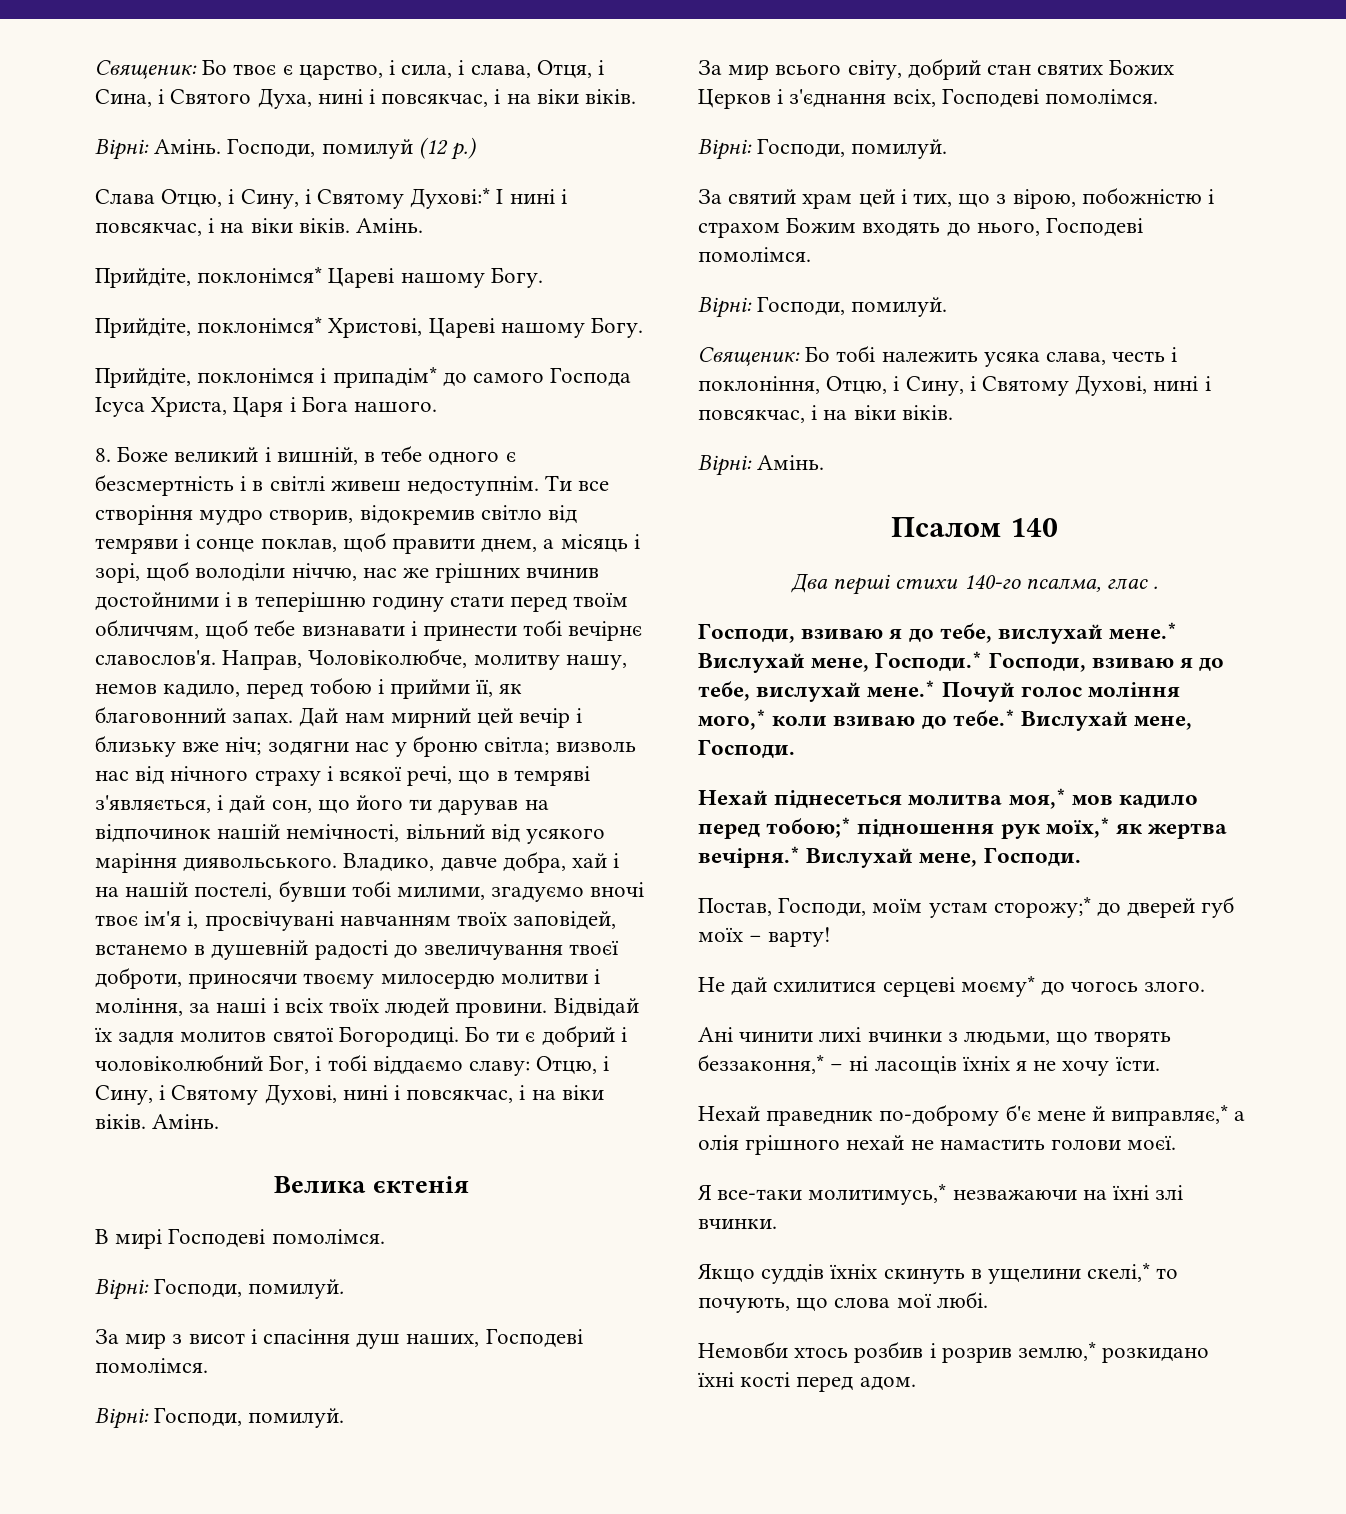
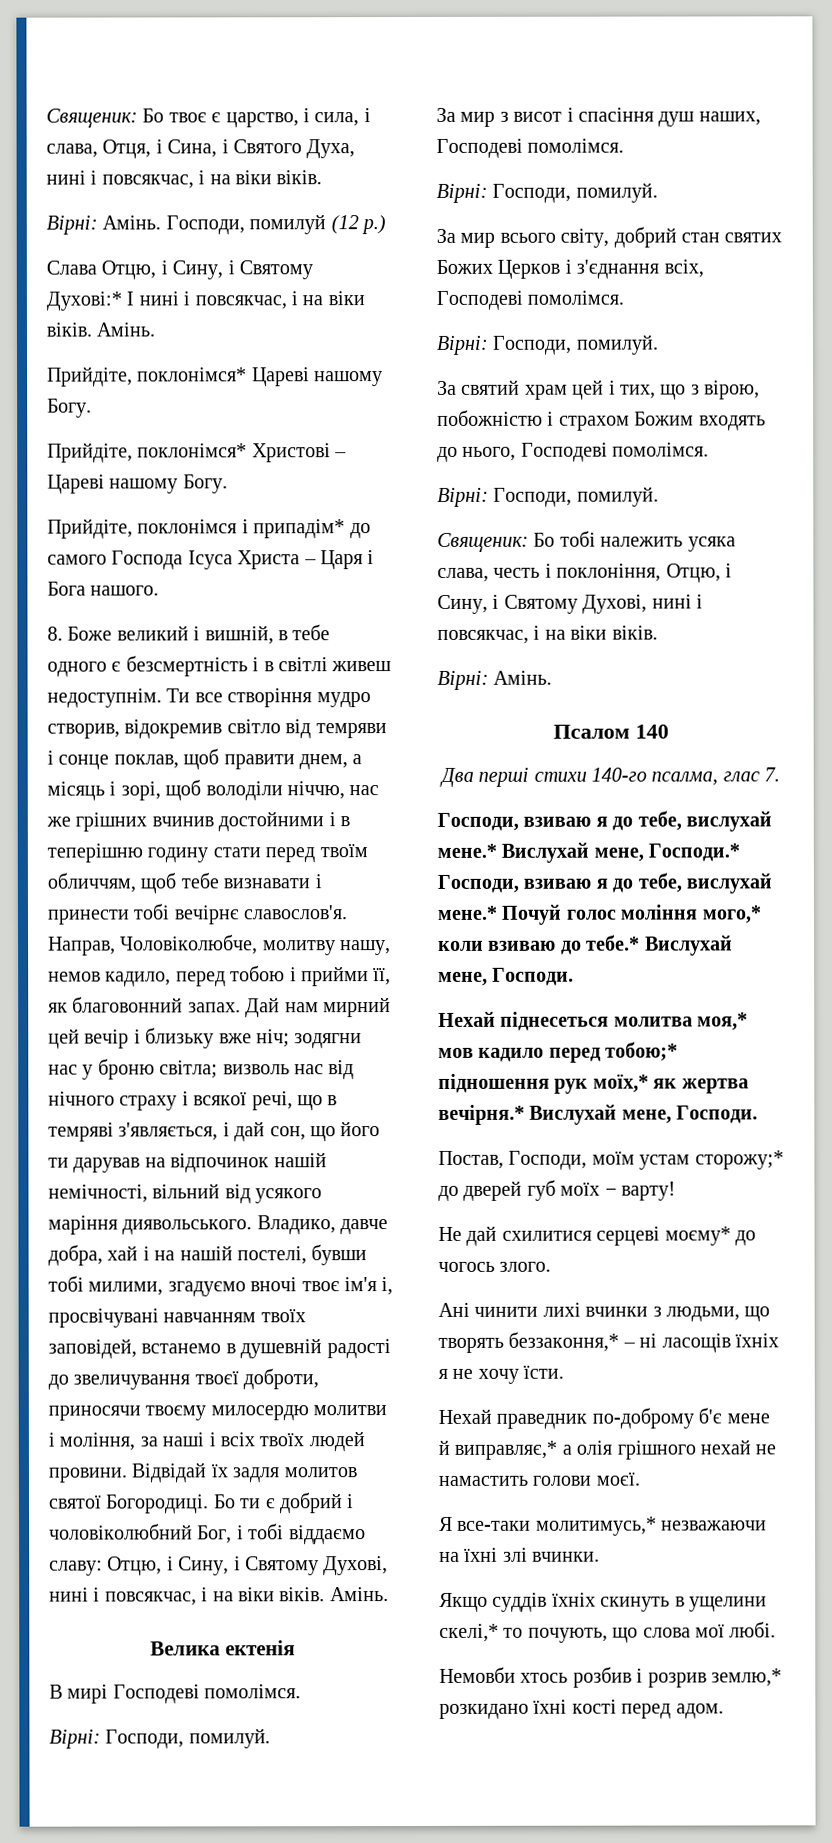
- Прийдіте, поклонімся* Христові, Цареві нашому Богу.
+ Прийдіте, поклонімся* Христові – Цареві нашому Богу.
- Прийдіте, поклонімся і припадім* до самого Господа Ісуса Христа, Царя і Бога нашого.
+ Прийдіте, поклонімся і припадім* до самого Господа Ісуса Христа – Царя і Бога нашого.
- Велика єктенія
+ Велика ектенія
- Два перші стихи 140-го псалма, глас .
+ Два перші стихи 140-го псалма, глас 7.

